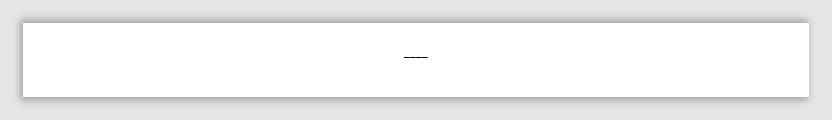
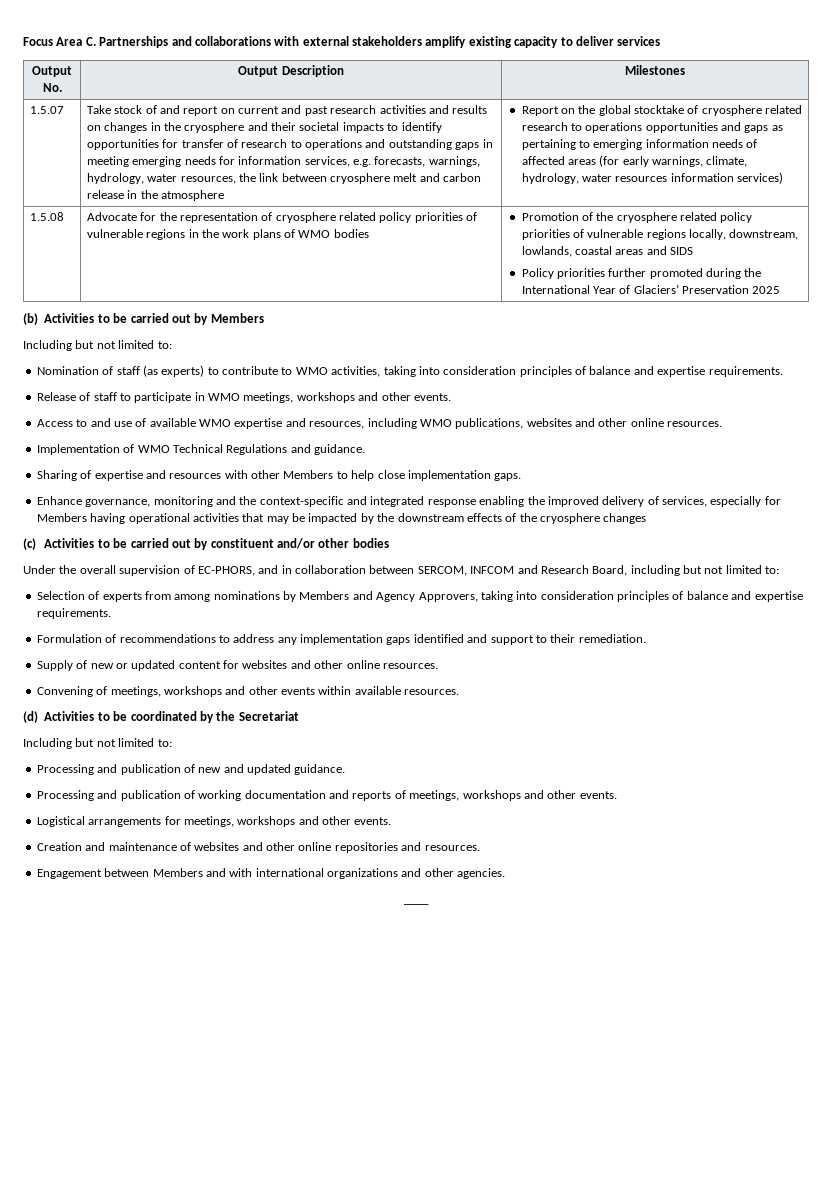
+ Focus Area C. Partnerships and collaborations with external stakeholders amplify existing capacity to deliver services
+ Output No. | Output Description | Milestones
+ 1.5.07 | Take stock of and report on current and past research activities and results on changes in the cryosphere and their societal impacts to identify opportunities for transfer of research to operations and outstanding gaps in meeting emerging needs for information services, e.g. forecasts, warnings, hydrology, water resources, the link between cryosphere melt and carbon release in the atmosphere | Report on the global stocktake of cryosphere related research to operations opportunities and gaps as pertaining to emerging information needs of affected areas (for early warnings, climate, hydrology, water resources information services)
+ 1.5.08 | Advocate for the representation of cryosphere related policy priorities of vulnerable regions in the work plans of WMO bodies | Promotion of the cryosphere related policy priorities of vulnerable regions locally, downstream, lowlands, coastal areas and SIDS
+ Policy priorities further promoted during the International Year of Glaciers’ Preservation 2025
+ (b) Activities to be carried out by Members
+ Including but not limited to:
+ Nomination of staff (as experts) to contribute to WMO activities, taking into consideration principles of balance and expertise requirements.
+ Release of staff to participate in WMO meetings, workshops and other events.
+ Access to and use of available WMO expertise and resources, including WMO publications, websites and other online resources.
+ Implementation of WMO Technical Regulations and guidance.
+ Sharing of expertise and resources with other Members to help close implementation gaps.
+ Enhance governance, monitoring and the context-specific and integrated response enabling the improved delivery of services, especially for Members having operational activities that may be impacted by the downstream effects of the cryosphere changes
+ (c) Activities to be carried out by constituent and/or other bodies
+ Under the overall supervision of EC-PHORS, and in collaboration between SERCOM, INFCOM and Research Board, including but not limited to:
+ Selection of experts from among nominations by Members and Agency Approvers, taking into consideration principles of balance and expertise requirements.
+ Formulation of recommendations to address any implementation gaps identified and support to their remediation.
+ Supply of new or updated content for websites and other online resources.
+ Convening of meetings, workshops and other events within available resources.
+ (d) Activities to be coordinated by the Secretariat
+ Including but not limited to:
+ Processing and publication of new and updated guidance.
+ Processing and publication of working documentation and reports of meetings, workshops and other events.
+ Logistical arrangements for meetings, workshops and other events.
+ Creation and maintenance of websites and other online repositories and resources.
+ Engagement between Members and with international organizations and other agencies.

